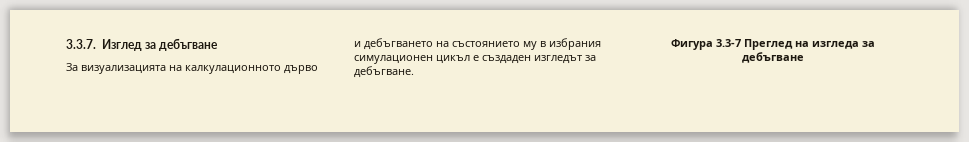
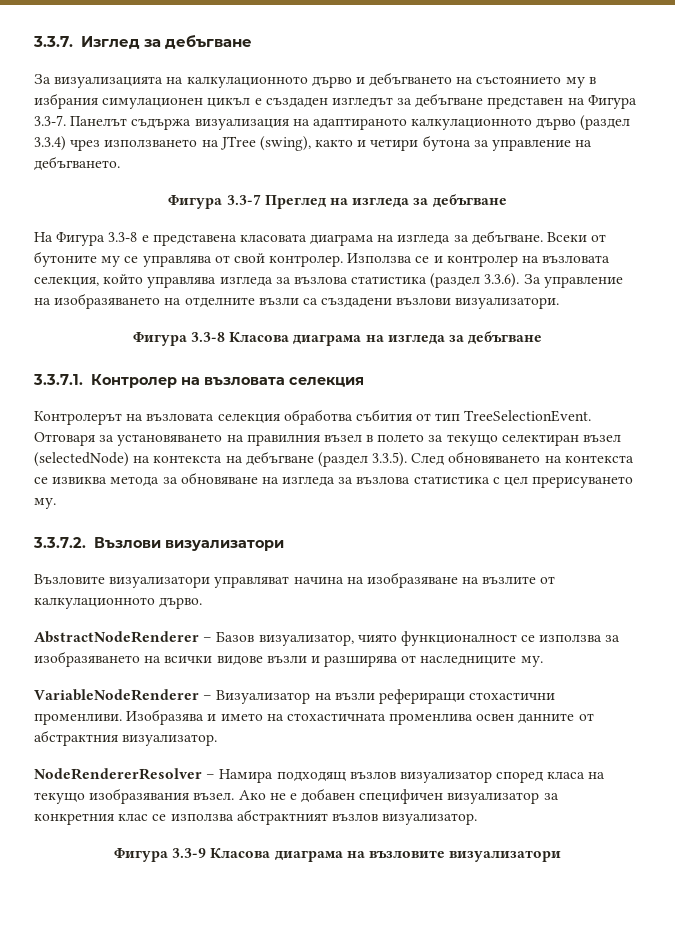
- За визуализацията на калкулационното дърво и дебъгването на състоянието му в избрания симулационен цикъл е създаден изгледът за дебъгване.
+ За визуализацията на калкулационното дърво и дебъгването на състоянието му в избрания симулационен цикъл е създаден изгледът за дебъгване представен на Фигура 3.3-7. Панелът съдържа визуализация на адаптираното калкулационното дърво (раздел 3.3.4) чрез използването на JTree (swing), както и четири бутона за управление на дебъгването.
+ На Фигура 3.3-8 е представена класовата диаграма на изгледа за дебъгване. Всеки от бутоните му се управлява от свой контролер. Използва се и контролер на възловата селекция, който управлява изгледа за възлова статистика (раздел 3.3.6). За управление на изобразяването на отделните възли са създадени възлови визуализатори.
+ Фигура 3.3-8 Класова диаграма на изгледа за дебъгване
+ 3.3.7.1. Контролер на възловата селекция
+ Контролерът на възловата селекция обработва събития от тип TreeSelectionEvent. Отговаря за установяването на правилния възел в полето за текущо селектиран възел (selectedNode) на контекста на дебъгване (раздел 3.3.5). След обновяването на контекста се извиква метода за обновяване на изгледа за възлова статистика с цел прерисуването му.
+ 3.3.7.2. Възлови визуализатори
+ Възловите визуализатори управляват начина на изобразяване на възлите от калкулационното дърво.
+ AbstractNodeRenderer – Базов визуализатор, чиято функционалност се използва за изобразяването на всички видове възли и разширява от наследниците му.
+ VariableNodeRenderer – Визуализатор на възли рефериращи стохастични променливи. Изобразява и името на стохастичната променлива освен данните от абстрактния визуализатор.
+ NodeRendererResolver – Намира подходящ възлов визуализатор според класа на текущо изобразявания възел. Ако не е добавен специфичен визуализатор за конкретния клас се използва абстрактният възлов визуализатор.
+ Фигура 3.3-9 Класова диаграма на възловите визуализатори

